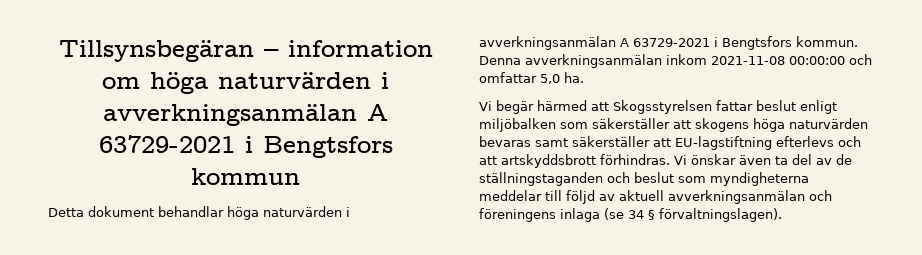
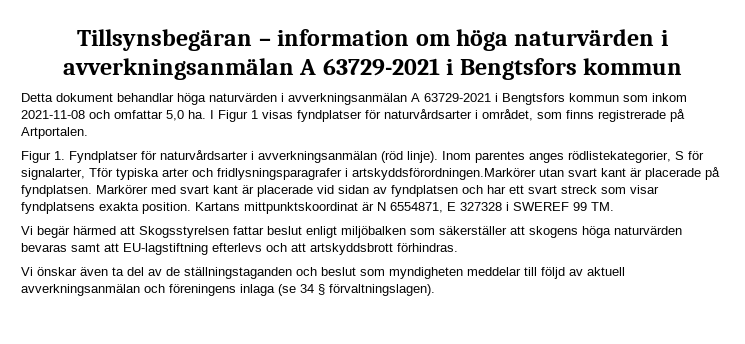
- Detta dokument behandlar höga naturvärden i avverkningsanmälan A 63729-2021 i Bengtsfors kommun. Denna avverkningsanmälan inkom 2021-11-08 00:00:00 och omfattar 5,0 ha.
+ Detta dokument behandlar höga naturvärden i avverkningsanmälan A 63729-2021 i Bengtsfors kommun som inkom 2021-11-08 och omfattar 5,0 ha. I Figur 1 visas fyndplatser för naturvårdsarter i området, som finns registrerade på Artportalen.
+ Figur 1. Fyndplatser för naturvårdsarter i avverkningsanmälan (röd linje). Inom parentes anges rödlistekategorier, S för signalarter, Tför typiska arter och fridlysningsparagrafer i artskyddsförordningen.Markörer utan svart kant är placerade på fyndplatsen. Markörer med svart kant är placerade vid sidan av fyndplatsen och har ett svart streck som visar fyndplatsens exakta position. Kartans mittpunktskoordinat är N 6554871, E 327328 i SWEREF 99 TM.
- Vi begär härmed att Skogsstyrelsen fattar beslut enligt miljöbalken som säkerställer att skogens höga naturvärden bevaras samt säkerställer att EU-lagstiftning efterlevs och att artskyddsbrott förhindras. Vi önskar även ta del av de ställningstaganden och beslut som myndigheterna meddelar till följd av aktuell avverkningsanmälan och föreningens inlaga (se 34 § förvaltningslagen).
+ Vi begär härmed att Skogsstyrelsen fattar beslut enligt miljöbalken som säkerställer att skogens höga naturvärden bevaras samt att EU-lagstiftning efterlevs och att artskyddsbrott förhindras.
+ Vi önskar även ta del av de ställningstaganden och beslut som myndigheten meddelar till följd av aktuell avverkningsanmälan och föreningens inlaga (se 34 § förvaltningslagen).

